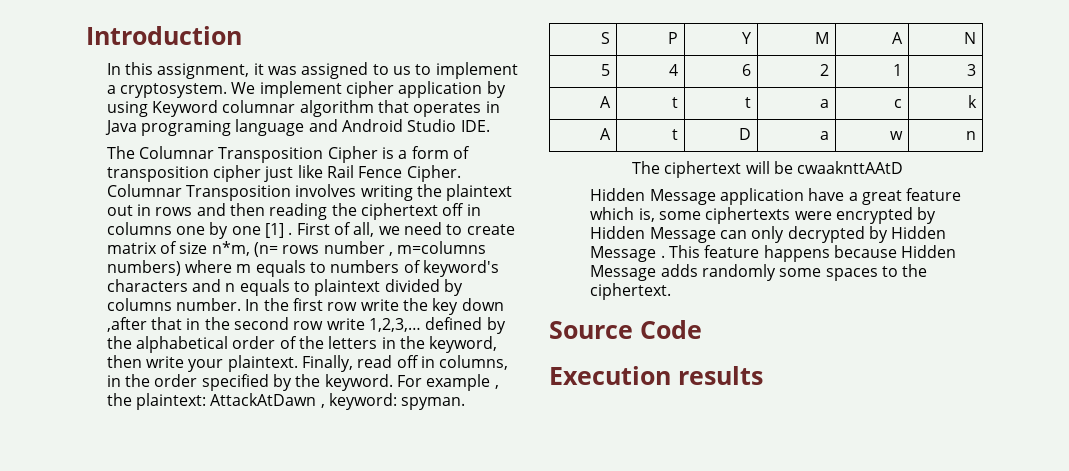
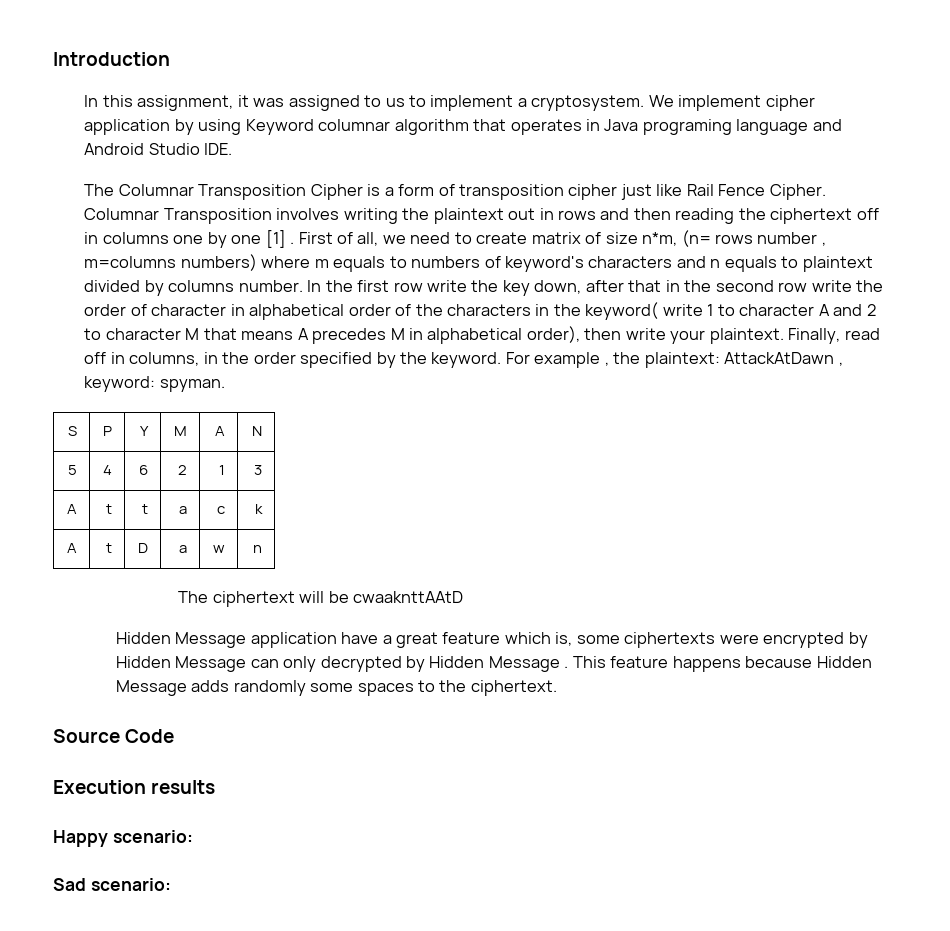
- In the first row write the key down ,after that in the second row write 1,2,3,… defined by the alphabetical order of the letters in the keyword, then write your plaintext.
+ In the first row write the key down, after that in the second row write the order of character in alphabetical order of the characters in the keyword( write 1 to character A and 2 to character M that means A precedes M in alphabetical order), then write your plaintext.
+ Happy scenario:
+ Sad scenario:

